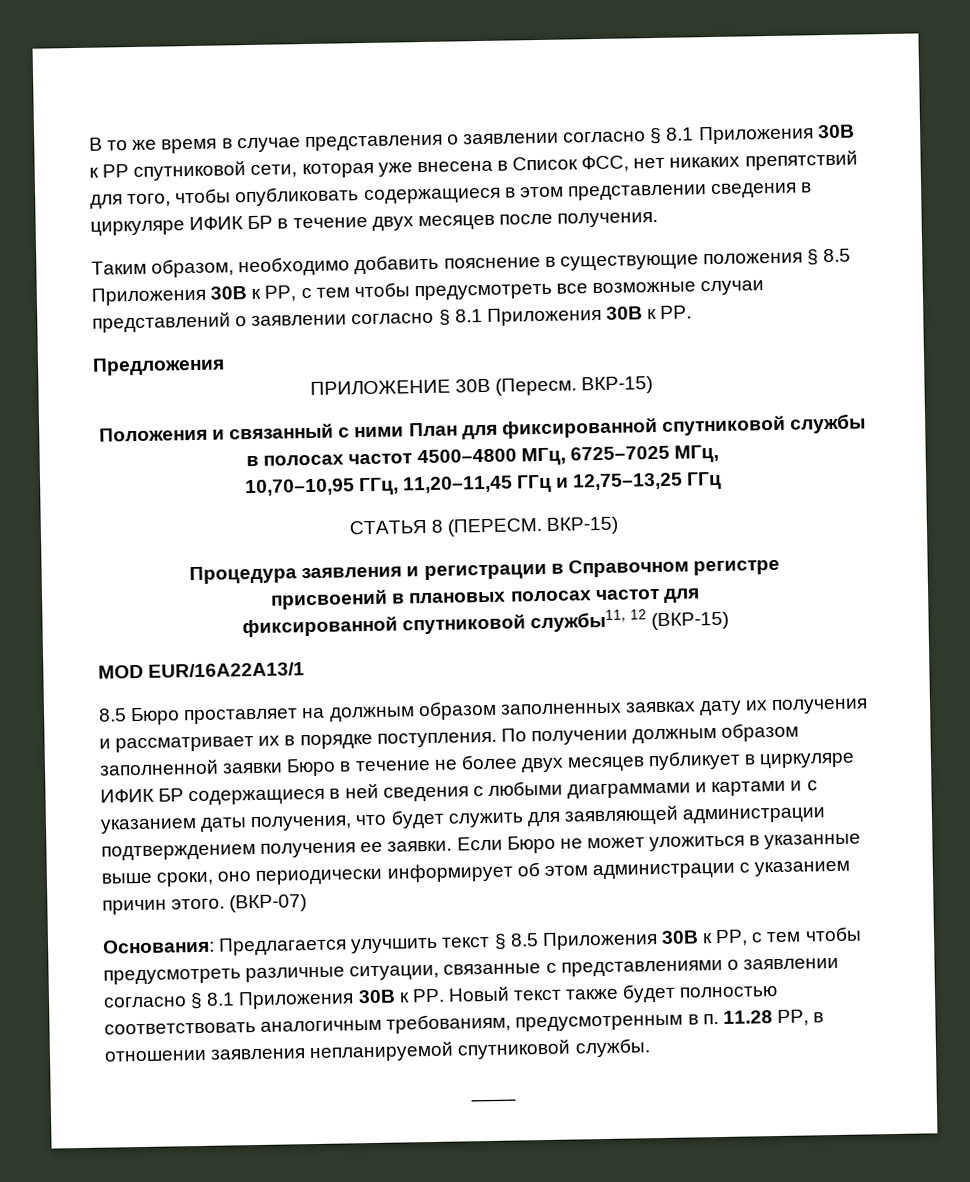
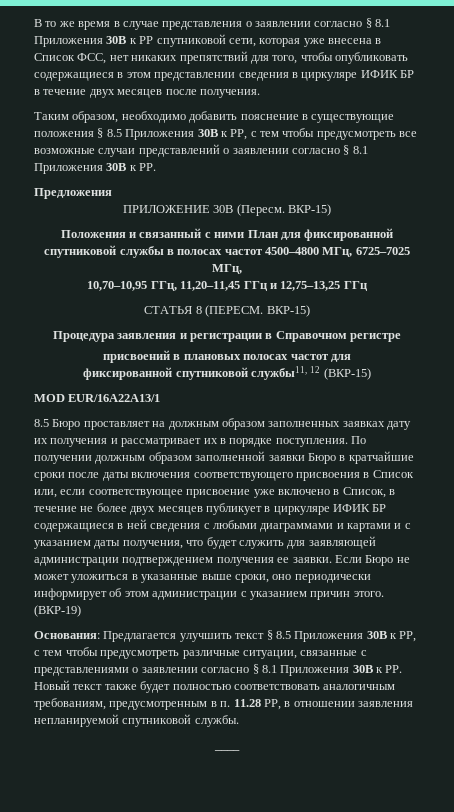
- По получении должным образом заполненной заявки Бюро в течение не более двух месяцев публикует в циркуляре ИФИК БР содержащиеся в ней сведения с любыми диаграммами и картами и с указанием даты получения, что будет служить для заявляющей администрации подтверждением получения ее заявки.
+ По получении должным образом заполненной заявки Бюро в кратчайшие сроки после даты включения соответствующего присвоения в Список или, если соответствующее присвоение уже включено в Список, в течение не более двух месяцев публикует в циркуляре ИФИК БР содержащиеся в ней сведения с любыми диаграммами и картами и с указанием даты получения, что будет служить для заявляющей администрации подтверждением получения ее заявки.
- (ВКР-07)
+ (ВКР-19)

